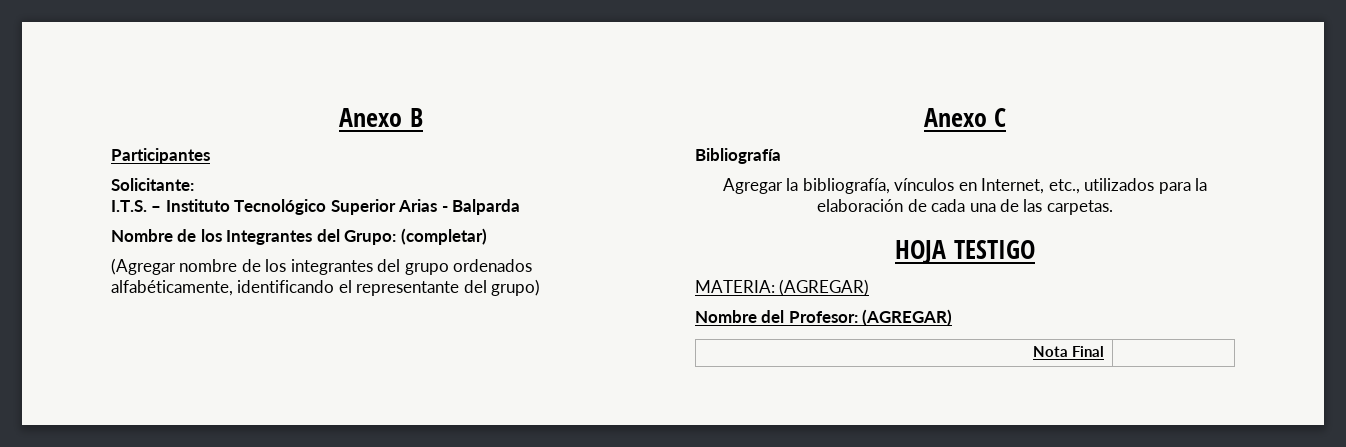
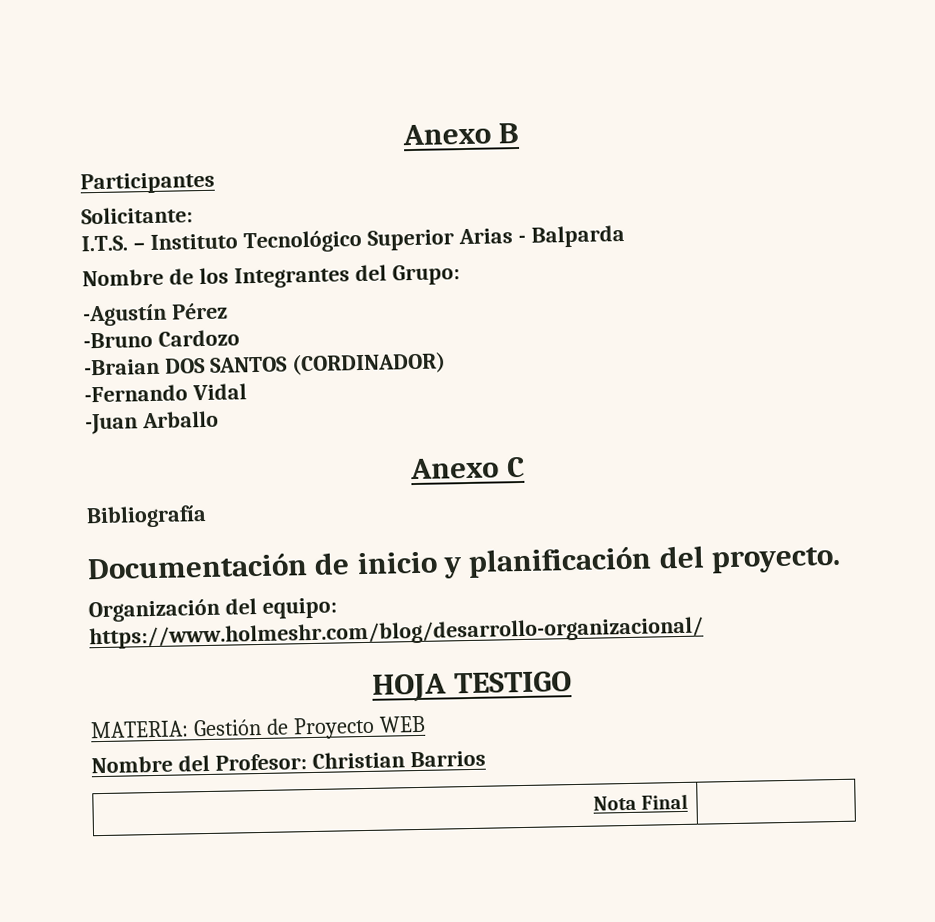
- Nombre de los Integrantes del Grupo: (completar)
- (Agregar nombre de los integrantes del grupo ordenados alfabéticamente, identificando el representante del grupo)
+ Nombre de los Integrantes del Grupo:
+ -Agustín Pérez
+ -Bruno Cardozo
+ -Braian DOS SANTOS (CORDINADOR)
+ -Fernando Vidal
+ -Juan Arballo
  Anexo C
  Bibliografía
- Agregar la bibliografía, vínculos en Internet, etc., utilizados para la elaboración de cada una de las carpetas.
+ Documentación de inicio y planificación del proyecto.
+ Organización del equipo: https://www.holmeshr.com/blog/desarrollo-organizacional/
- MATERIA: (AGREGAR)
+ MATERIA: Gestión de Proyecto WEB
- Nombre del Profesor: (AGREGAR)
+ Nombre del Profesor: Christian Barrios

